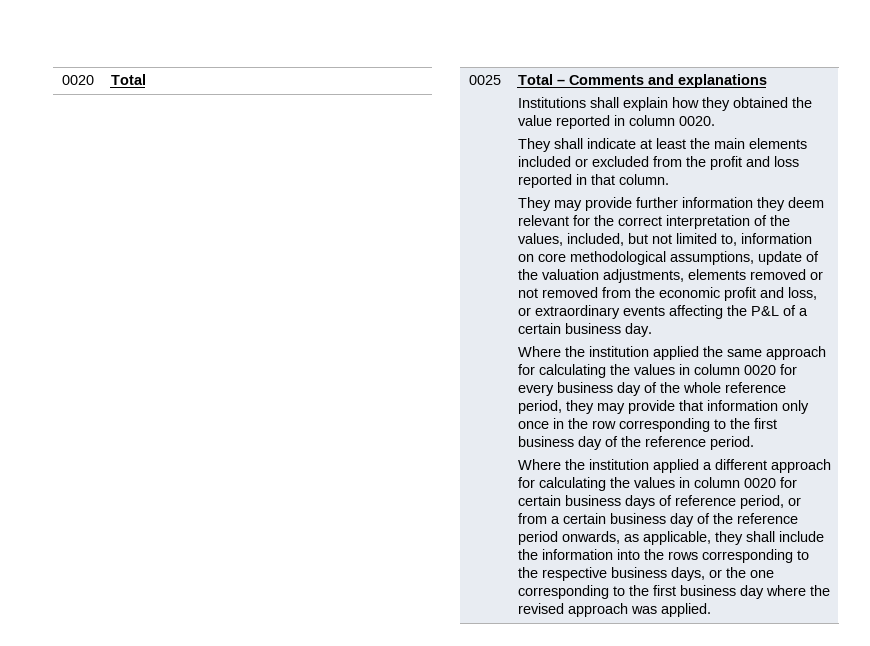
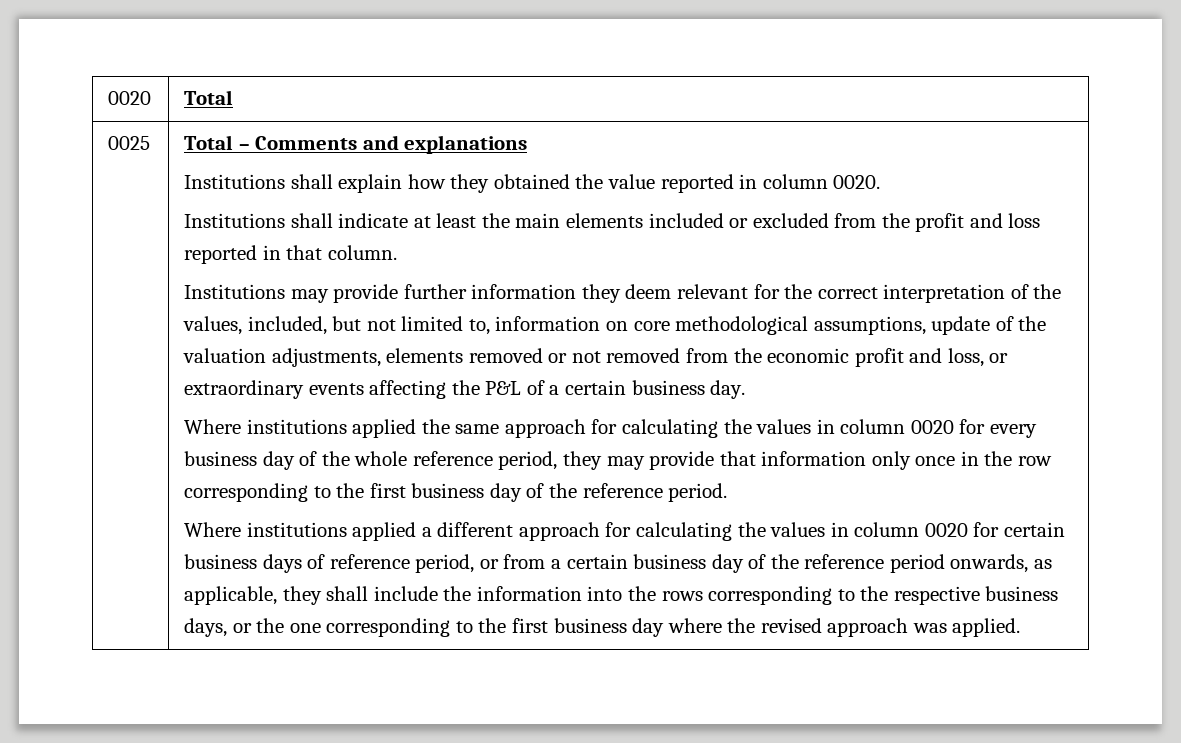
- They shall indicate at least the main elements included or excluded from the profit and loss reported in that column.
+ Institutions shall indicate at least the main elements included or excluded from the profit and loss reported in that column.
- They may provide further information they deem relevant for the correct interpretation of the values, included, but not limited to, information on core methodological assumptions, update of the valuation adjustments, elements removed or not removed from the economic profit and loss, or extraordinary events affecting the P&L of a certain business day.
+ Institutions may provide further information they deem relevant for the correct interpretation of the values, included, but not limited to, information on core methodological assumptions, update of the valuation adjustments, elements removed or not removed from the economic profit and loss, or extraordinary events affecting the P&L of a certain business day.
- Where the institution applied the same approach for calculating the values in column 0020 for every business day of the whole reference period, they may provide that information only once in the row corresponding to the first business day of the reference period.
+ Where institutions applied the same approach for calculating the values in column 0020 for every business day of the whole reference period, they may provide that information only once in the row corresponding to the first business day of the reference period.
- Where the institution applied a different approach for calculating the values in column 0020 for certain business days of reference period, or from a certain business day of the reference period onwards, as applicable, they shall include the information into the rows corresponding to the respective business days, or the one corresponding to the first business day where the revised approach was applied.
+ Where institutions applied a different approach for calculating the values in column 0020 for certain business days of reference period, or from a certain business day of the reference period onwards, as applicable, they shall include the information into the rows corresponding to the respective business days, or the one corresponding to the first business day where the revised approach was applied.

